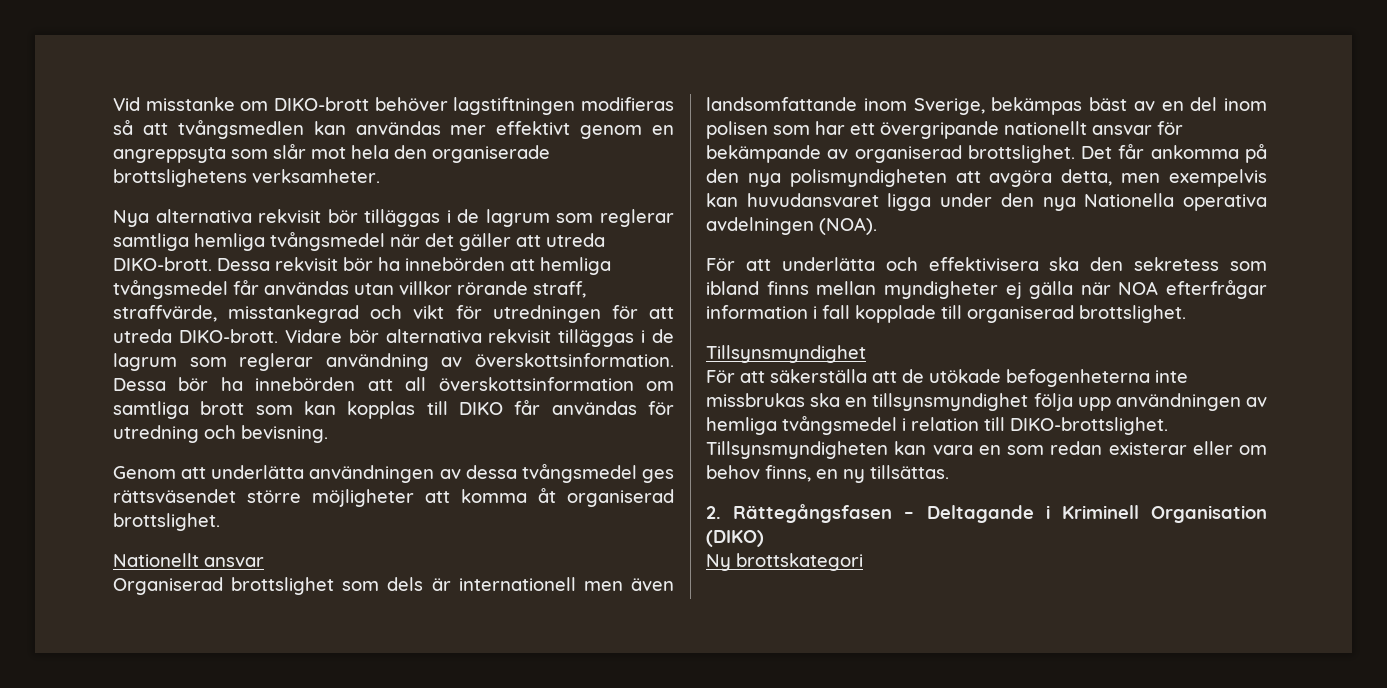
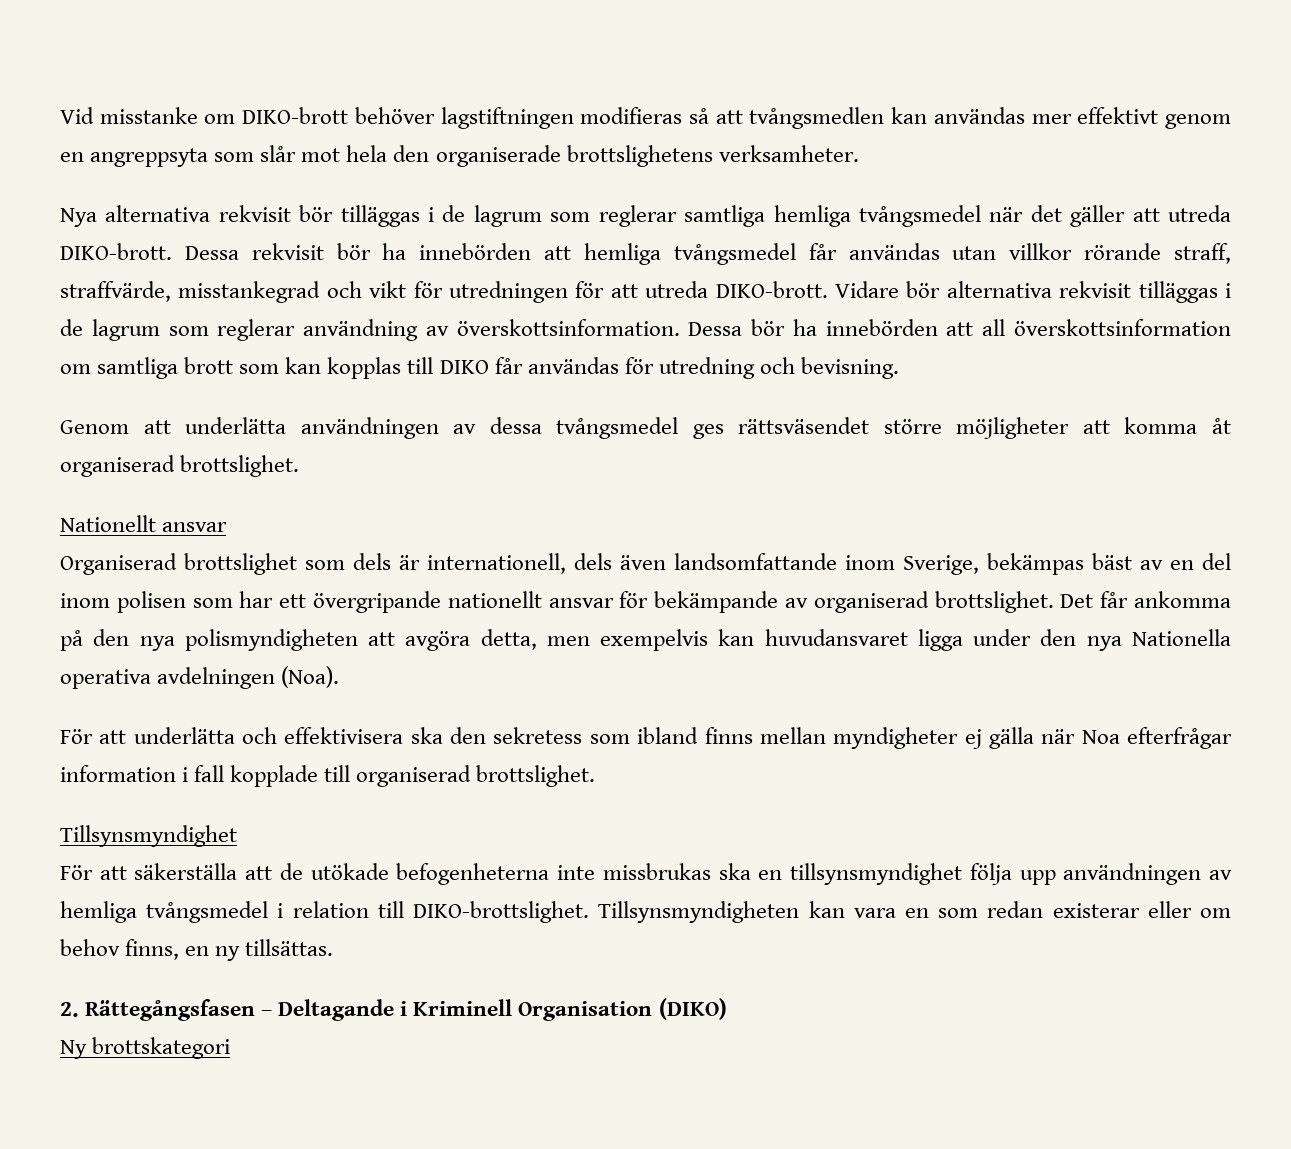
- Organiserad brottslighet som dels är internationell men även landsomfattande inom Sverige, bekämpas bäst av en del inom polisen som har ett övergripande nationellt ansvar för bekämpande av organiserad brottslighet.
+ Organiserad brottslighet som dels är internationell, dels även landsomfattande inom Sverige, bekämpas bäst av en del inom polisen som har ett övergripande nationellt ansvar för bekämpande av organiserad brottslighet.
- Det får ankomma på den nya polismyndigheten att avgöra detta, men exempelvis kan huvudansvaret ligga under den nya Nationella operativa avdelningen (NOA).
+ Det får ankomma på den nya polismyndigheten att avgöra detta, men exempelvis kan huvudansvaret ligga under den nya Nationella operativa avdelningen (Noa).
- För att underlätta och effektivisera ska den sekretess som ibland finns mellan myndigheter ej gälla när NOA efterfrågar information i fall kopplade till organiserad brottslighet.
+ För att underlätta och effektivisera ska den sekretess som ibland finns mellan myndigheter ej gälla när Noa efterfrågar information i fall kopplade till organiserad brottslighet.

